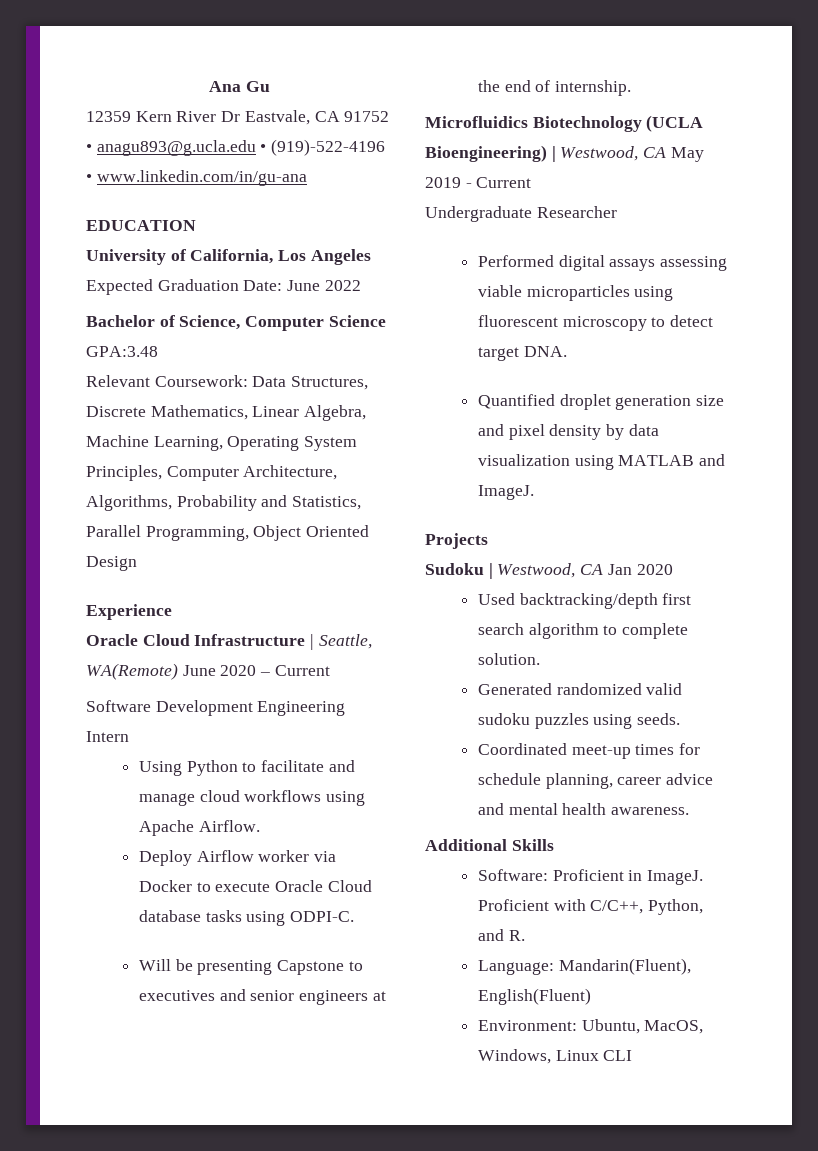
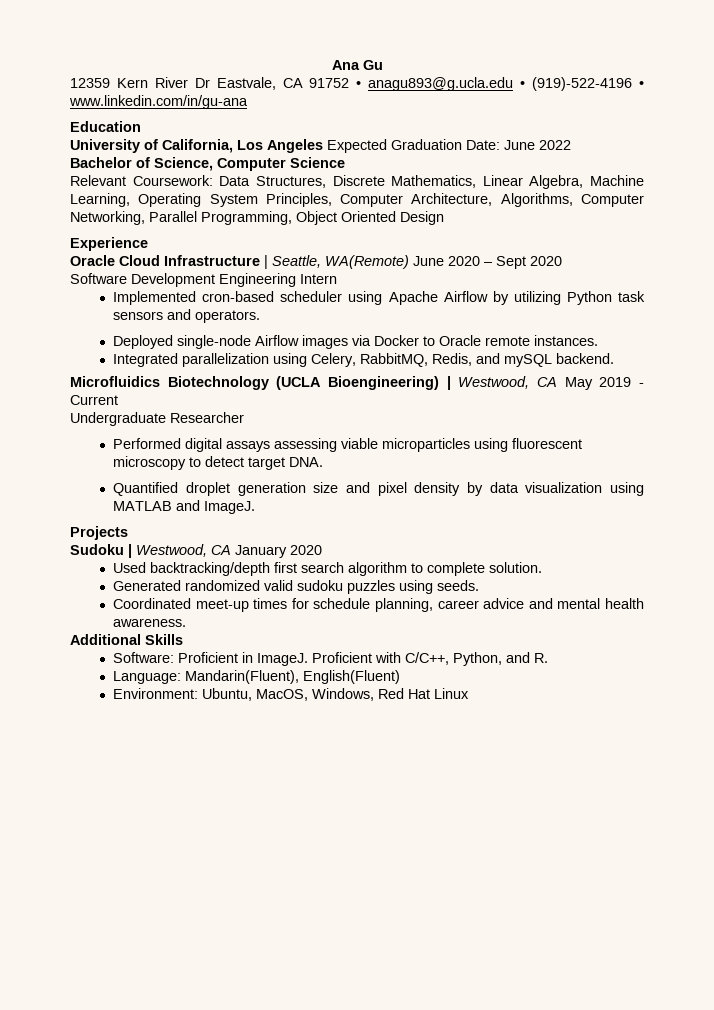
- EDUCATION
+ Education
- Bachelor of Science, Computer Science GPA:3.48
+ Bachelor of Science, Computer Science
- Relevant Coursework: Data Structures, Discrete Mathematics, Linear Algebra, Machine Learning, Operating System Principles, Computer Architecture, Algorithms, Probability and Statistics, Parallel Programming, Object Oriented Design
+ Relevant Coursework: Data Structures, Discrete Mathematics, Linear Algebra, Machine Learning, Operating System Principles, Computer Architecture, Algorithms, Computer Networking, Parallel Programming, Object Oriented Design
- Oracle Cloud Infrastructure | Seattle, WA(Remote) June 2020 – Current
+ Oracle Cloud Infrastructure | Seattle, WA(Remote) June 2020 – Sept 2020
- Using Python to facilitate and manage cloud workflows using Apache Airflow.
- Deploy Airflow worker via Docker to execute Oracle Cloud database tasks using ODPI-C.
- Will be presenting Capstone to executives and senior engineers at the end of internship.
+ Implemented cron-based scheduler using Apache Airflow by utilizing Python task sensors and operators.
+ Deployed single-node Airflow images via Docker to Oracle remote instances.
+ Integrated parallelization using Celery, RabbitMQ, Redis, and mySQL backend.
- Sudoku | Westwood, CA Jan 2020
+ Sudoku | Westwood, CA January 2020
- Environment: Ubuntu, MacOS, Windows, Linux CLI
+ Environment: Ubuntu, MacOS, Windows, Red Hat Linux

